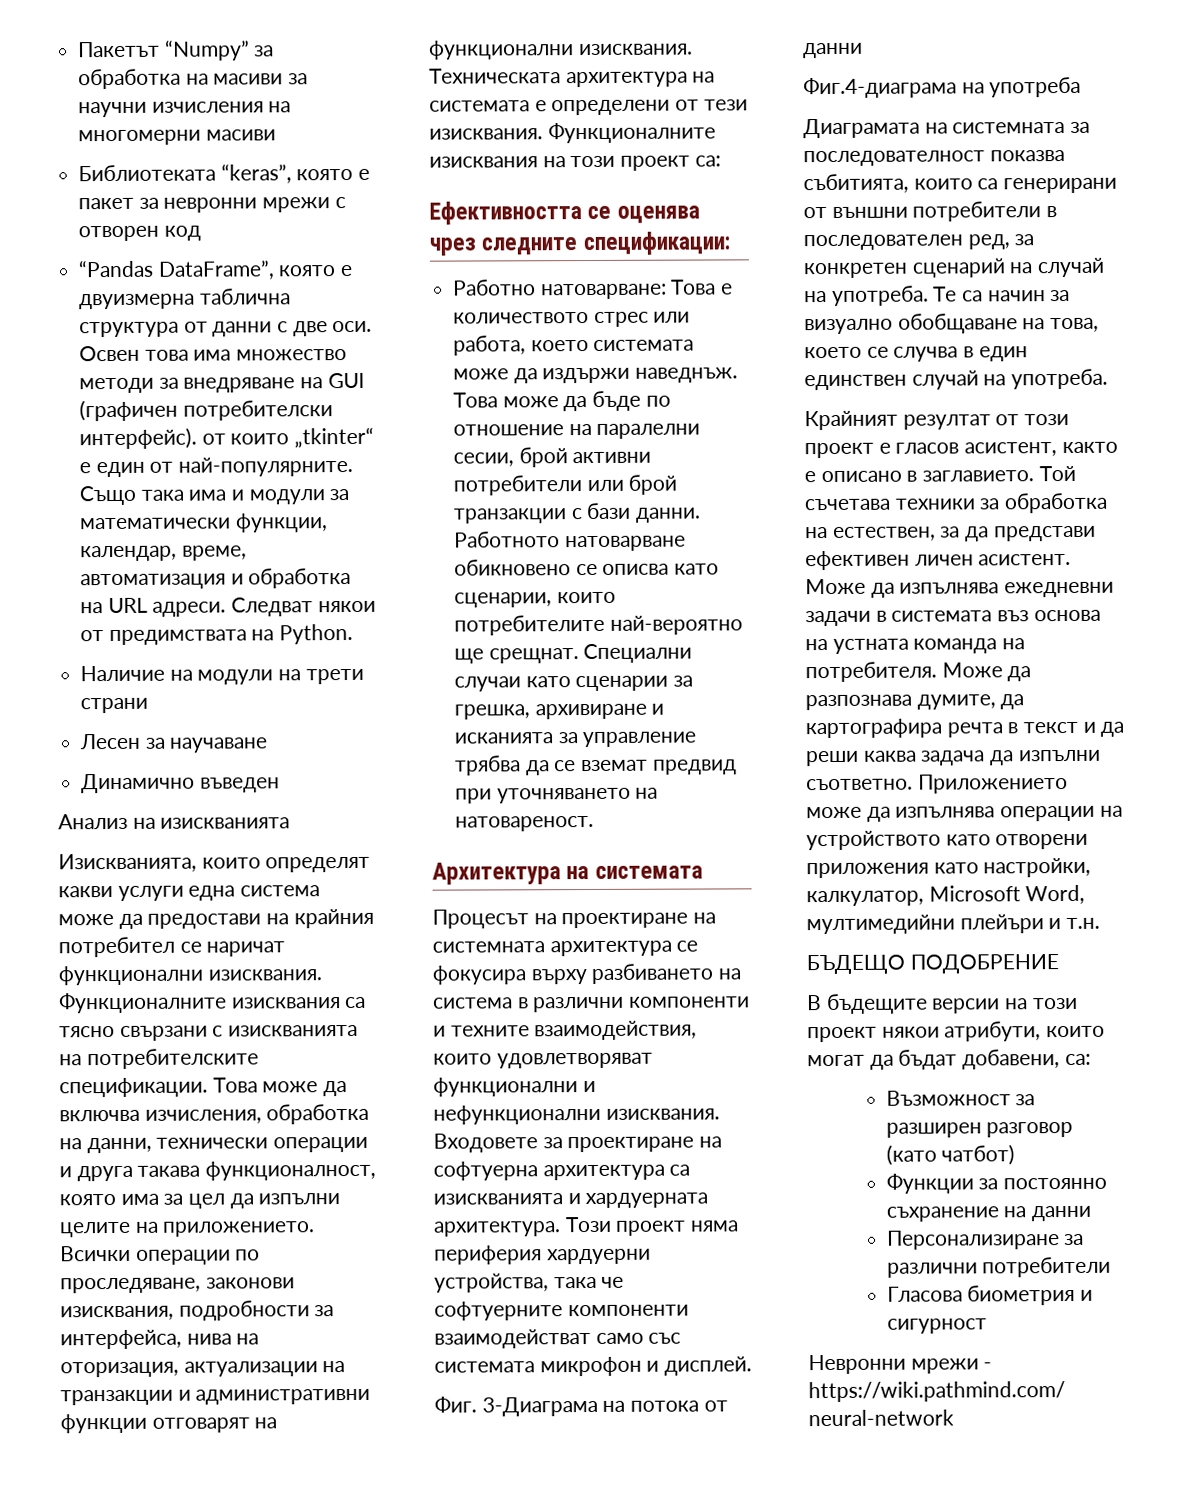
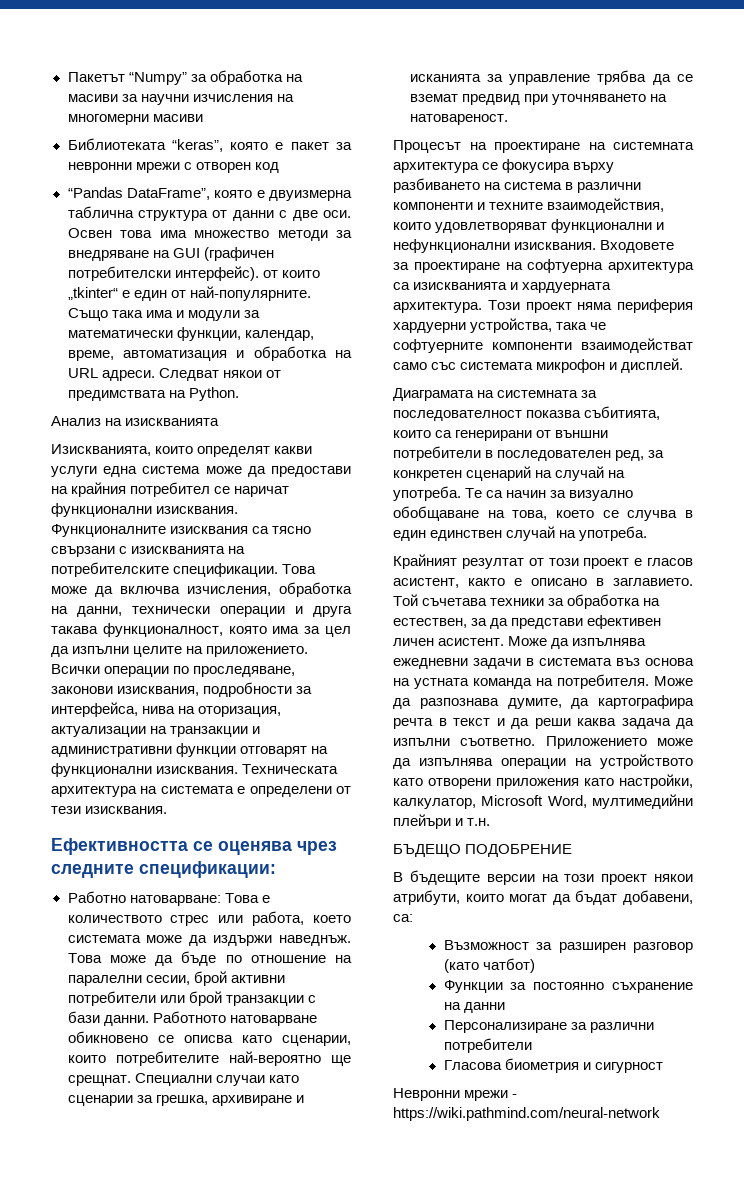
- Наличие на модули на трети страни
- Лесен за научаване
- Динамично въведен
- Функционалните изисквания на този проект са:
- Архитектура на системата
- Фиг. 3-Диаграма на потока от данни
- Фиг.4-диаграма на употреба

